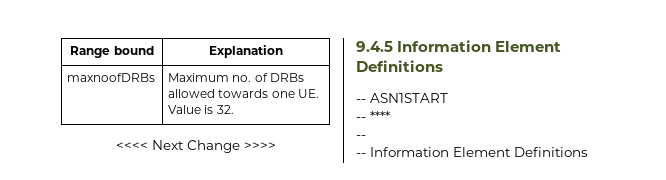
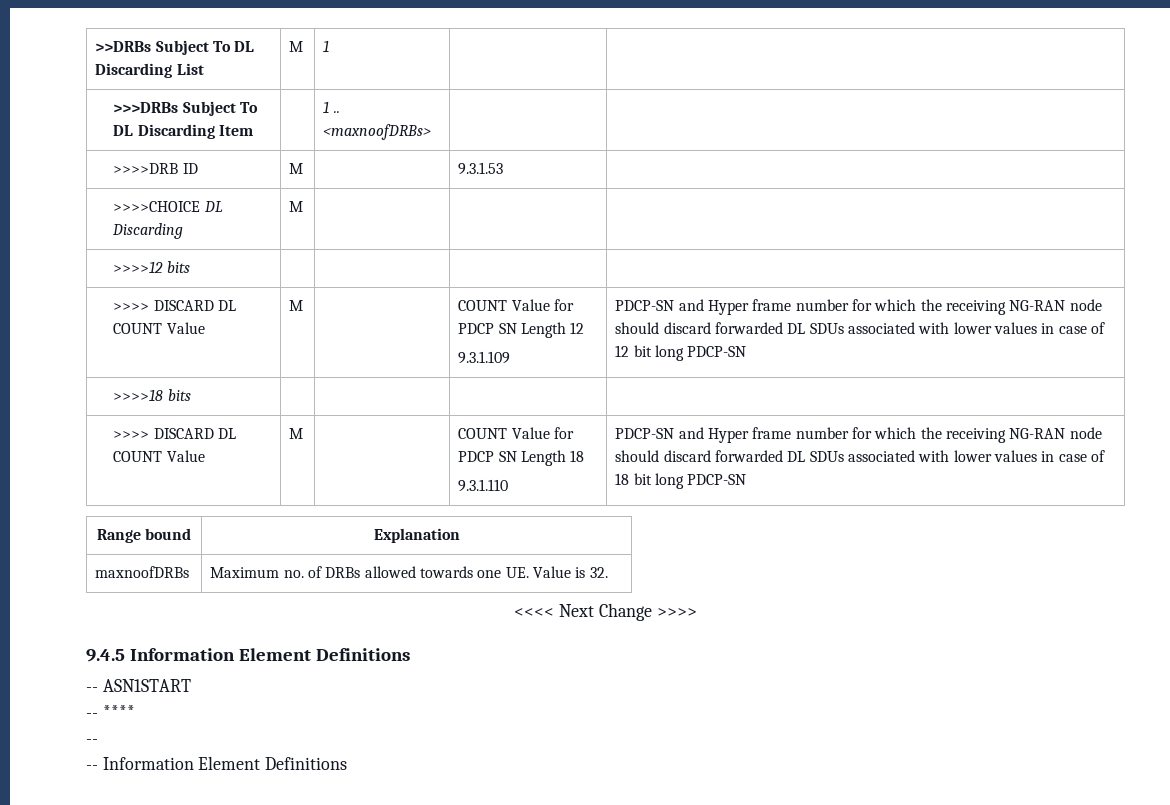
+ >>DRBs Subject To DL Discarding List | M | 1 | |
+ >>>DRBs Subject To DL Discarding Item | | 1 .. <maxnoofDRBs> | |
+ >>>>DRB ID | M | | 9.3.1.53 |
+ >>>>CHOICE DL Discarding | M | | |
+ >>>>12 bits | | | |
+ >>>> DISCARD DL COUNT Value | M | | COUNT Value for PDCP SN Length 12
+ 9.3.1.109 | PDCP-SN and Hyper frame number for which the receiving NG-RAN node should discard forwarded DL SDUs associated with lower values in case of 12 bit long PDCP-SN
+ >>>>18 bits | | | |
+ >>>> DISCARD DL COUNT Value | M | | COUNT Value for PDCP SN Length 18
+ 9.3.1.110 | PDCP-SN and Hyper frame number for which the receiving NG-RAN node should discard forwarded DL SDUs associated with lower values in case of 18 bit long PDCP-SN

